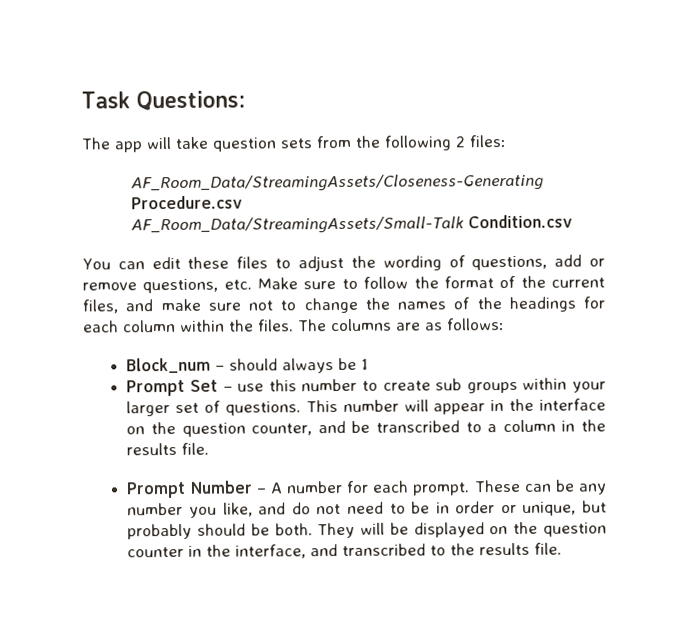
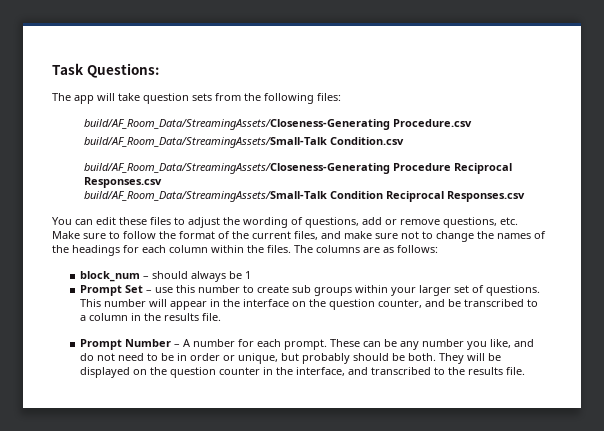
- The app will take question sets from the following 2 files:
+ The app will take question sets from the following files:
- AF_Room_Data/StreamingAssets/Closeness-Generating Procedure.csv
+ build/AF_Room_Data/StreamingAssets/Closeness-Generating Procedure.csv
- AF_Room_Data/StreamingAssets/Small-Talk Condition.csv
+ build/AF_Room_Data/StreamingAssets/Small-Talk Condition.csv
+ build/AF_Room_Data/StreamingAssets/Closeness-Generating Procedure Reciprocal Responses.csv
+ build/AF_Room_Data/StreamingAssets/Small-Talk Condition Reciprocal Responses.csv
- Block_num – should always be 1
+ block_num – should always be 1

